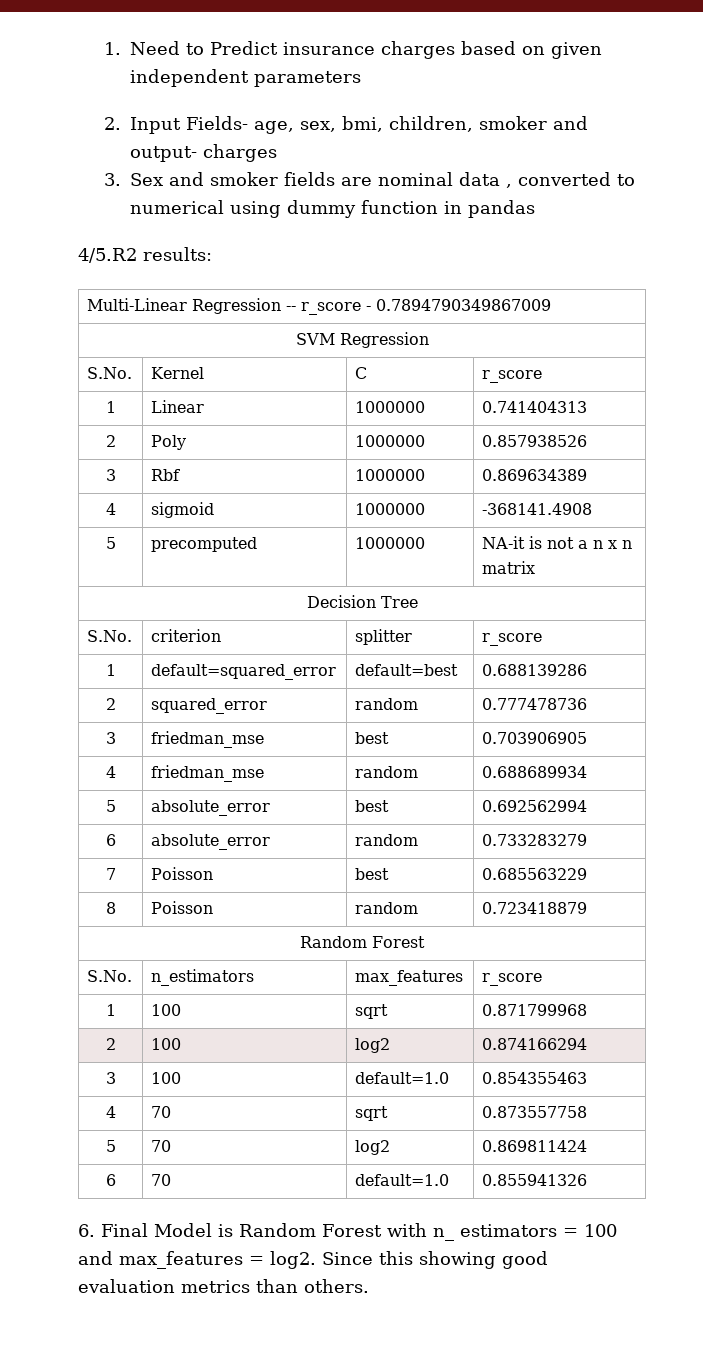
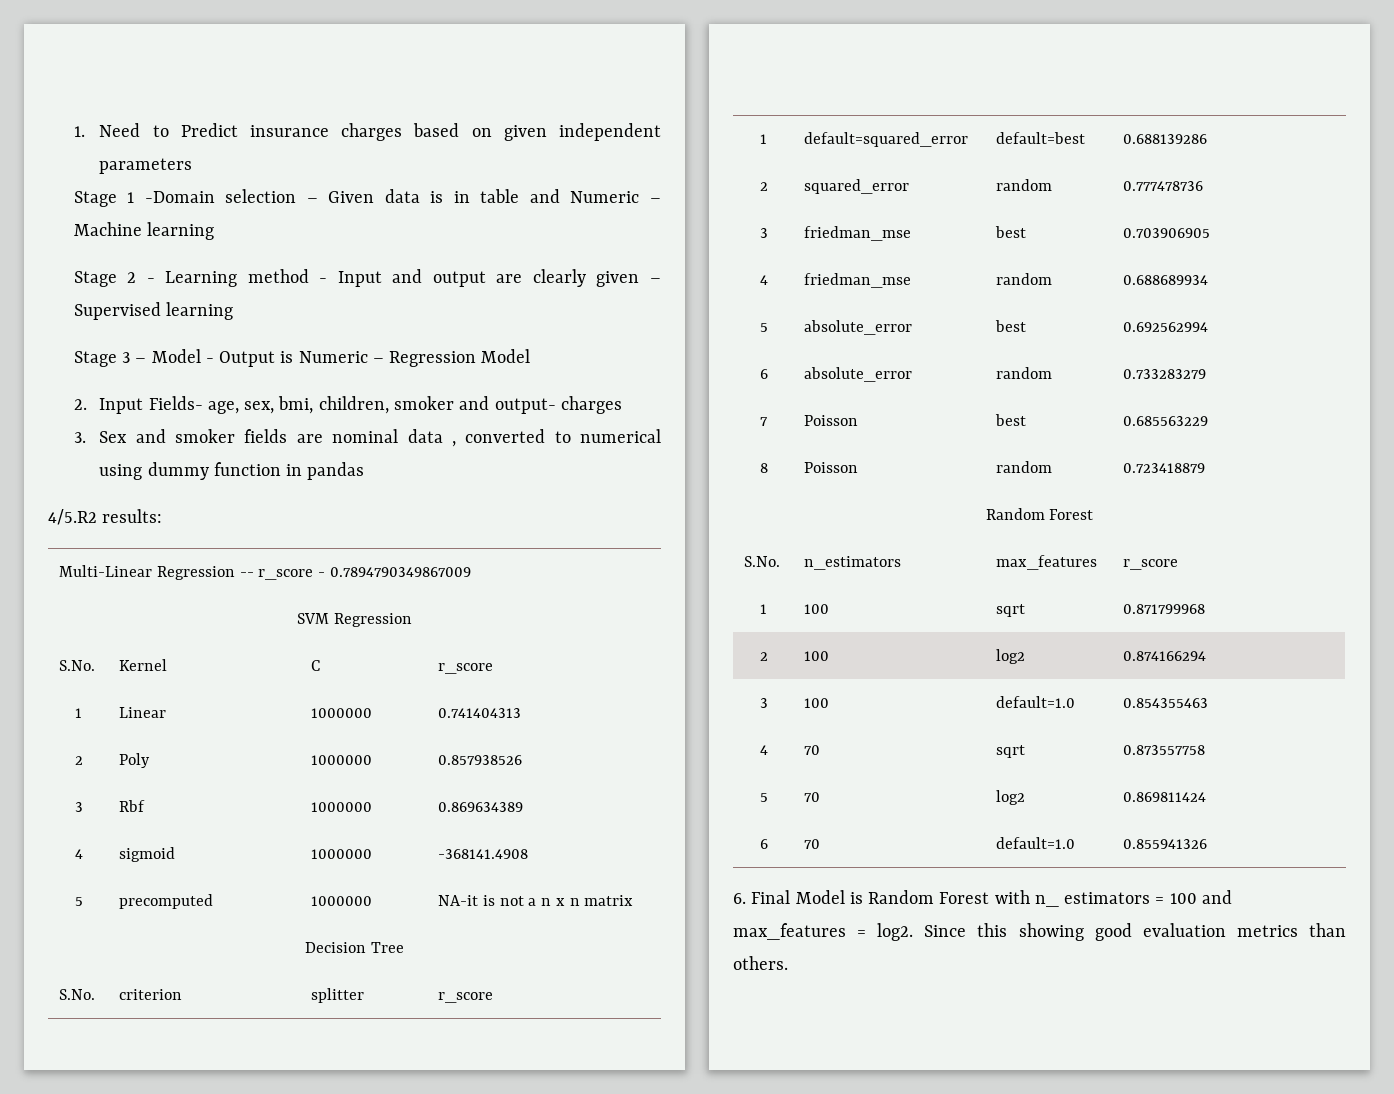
+ Stage 1 -Domain selection – Given data is in table and Numeric – Machine learning
+ Stage 2 - Learning method - Input and output are clearly given – Supervised learning
+ Stage 3 – Model - Output is Numeric – Regression Model

